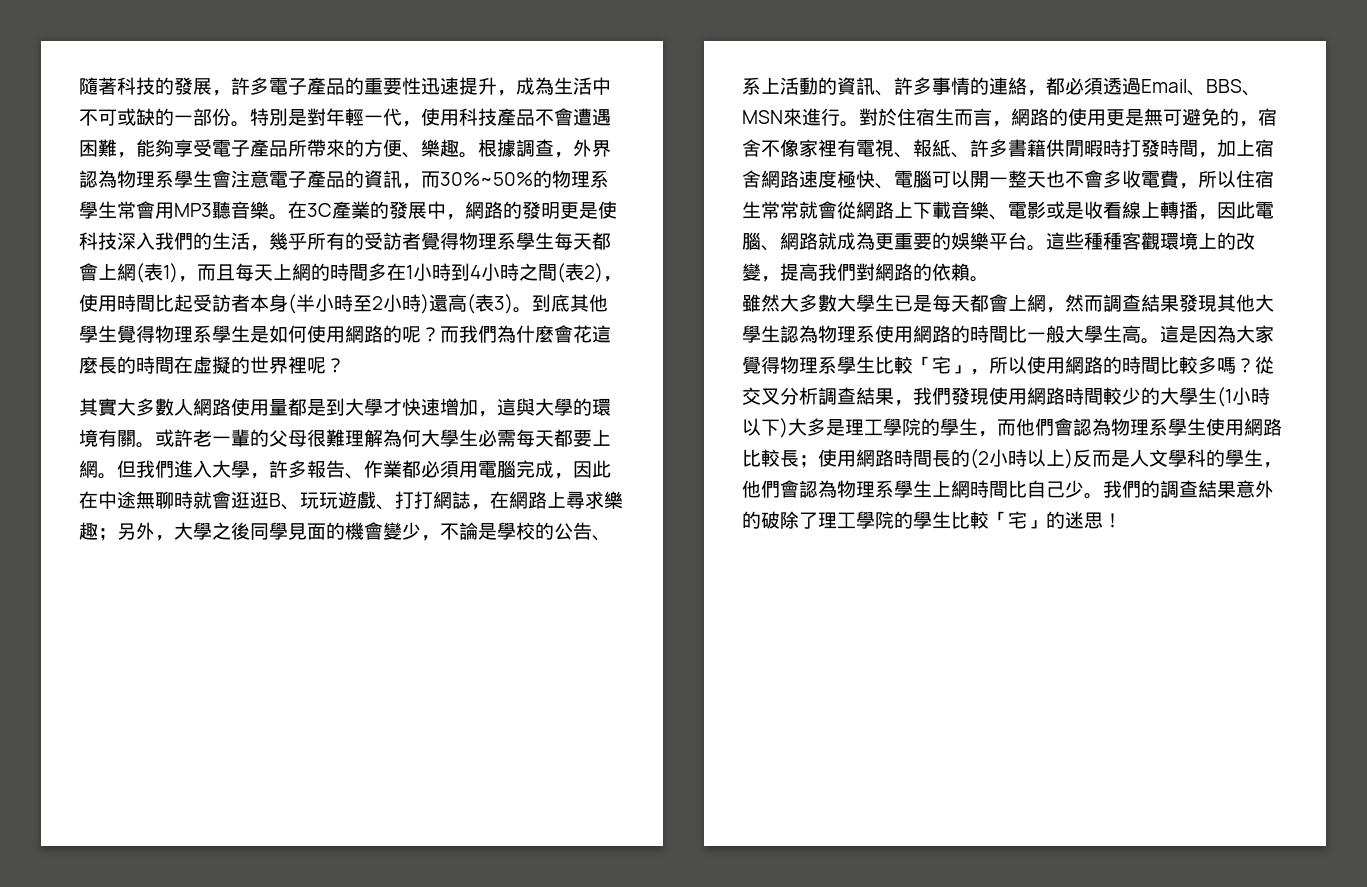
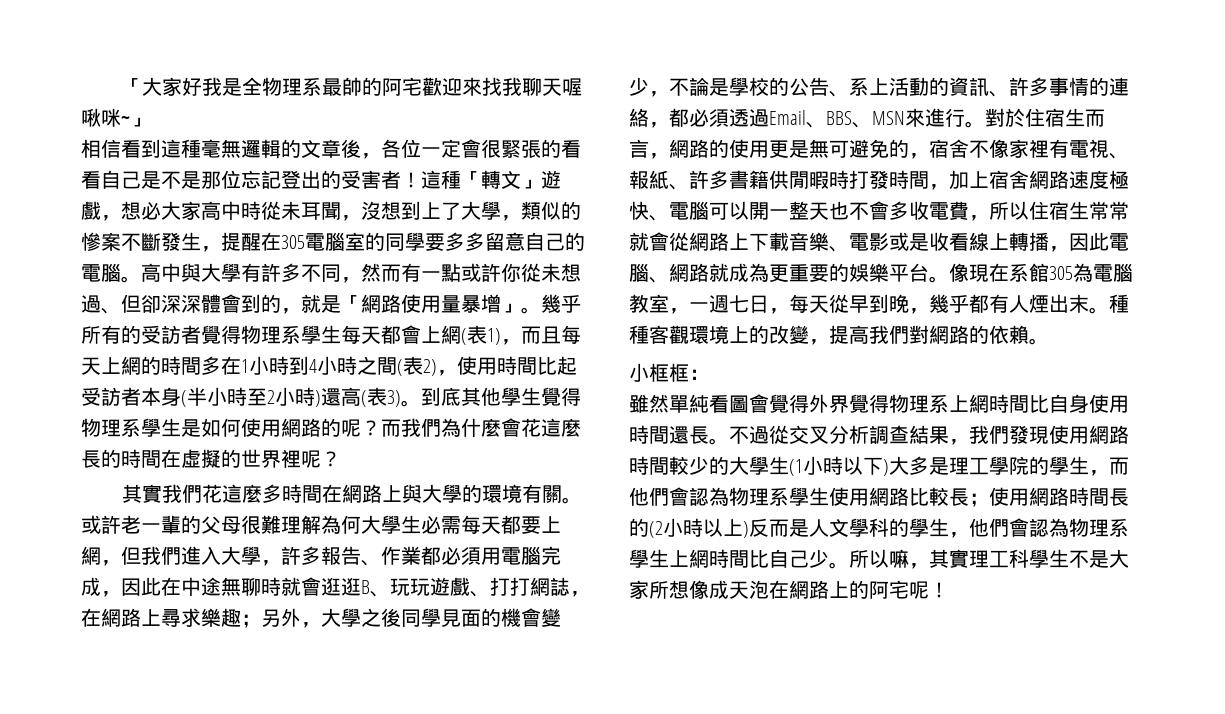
- 隨著科技的發展，許多電子產品的重要性迅速提升，成為生活中不可或缺的一部份。特別是對年輕一代，使用科技產品不會遭遇困難，能夠享受電子產品所帶來的方便、樂趣。根據調查，外界認為物理系學生會注意電子產品的資訊，而30%~50%的物理系學生常會用MP3聽音樂。在3C產業的發展中，網路的發明更是使科技深入我們的生活，幾乎所有的受訪者覺得物理系學生每天都會上網(表1)，而且每天上網的時間多在1小時到4小時之間(表2)，使用時間比起受訪者本身(半小時至2小時)還高(表3)。
+ 「大家好我是全物理系最帥的阿宅歡迎來找我聊天喔啾咪~」
+ 相信看到這種毫無邏輯的文章後，各位一定會很緊張的看看自己是不是那位忘記登出的受害者！這種「轉文」遊戲，想必大家高中時從未耳聞，沒想到上了大學，類似的慘案不斷發生，提醒在305電腦室的同學要多多留意自己的電腦。高中與大學有許多不同，然而有一點或許你從未想過、但卻深深體會到的，就是「網路使用量暴增」。幾乎所有的受訪者覺得物理系學生每天都會上網(表1)，而且每天上網的時間多在1小時到4小時之間(表2)，使用時間比起受訪者本身(半小時至2小時)還高(表3)。
- 其實大多數人網路使用量都是到大學才快速增加，這與大學的環境有關。
+ 其實我們花這麼多時間在網路上與大學的環境有關。
- 或許老一輩的父母很難理解為何大學生必需每天都要上網。但我們進入大學，許多報告、作業都必須用電腦完成，因此在中途無聊時就會逛逛B、玩玩遊戲、打打網誌，在網路上尋求樂趣；
+ 或許老一輩的父母很難理解為何大學生必需每天都要上網，但我們進入大學，許多報告、作業都必須用電腦完成，因此在中途無聊時就會逛逛B、玩玩遊戲、打打網誌，在網路上尋求樂趣；
- 這些種種客觀環境上的改變，提高我們對網路的依賴。
+ 像現在系館305為電腦教室，一週七日，每天從早到晚，幾乎都有人煙出末。種種客觀環境上的改變，提高我們對網路的依賴。
+ 小框框：
- 雖然大多數大學生已是每天都會上網，然而調查結果發現其他大學生認為物理系使用網路的時間比一般大學生高。這是因為大家覺得物理系學生比較「宅」，所以使用網路的時間比較多嗎？從交叉分析調查結果，我們發現使用網路時間較少的大學生(1小時以下)大多是理工學院的學生，而他們會認為物理系學生使用網路比較長；使用網路時間長的(2小時以上)反而是人文學科的學生，他們會認為物理系學生上網時間比自己少。
+ 雖然單純看圖會覺得外界覺得物理系上網時間比自身使用時間還長。不過從交叉分析調查結果，我們發現使用網路時間較少的大學生(1小時以下)大多是理工學院的學生，而他們會認為物理系學生使用網路比較長；使用網路時間長的(2小時以上)反而是人文學科的學生，他們會認為物理系學生上網時間比自己少。
- 我們的調查結果意外的破除了理工學院的學生比較「宅」的迷思！
+ 所以嘛，其實理工科學生不是大家所想像成天泡在網路上的阿宅呢！

